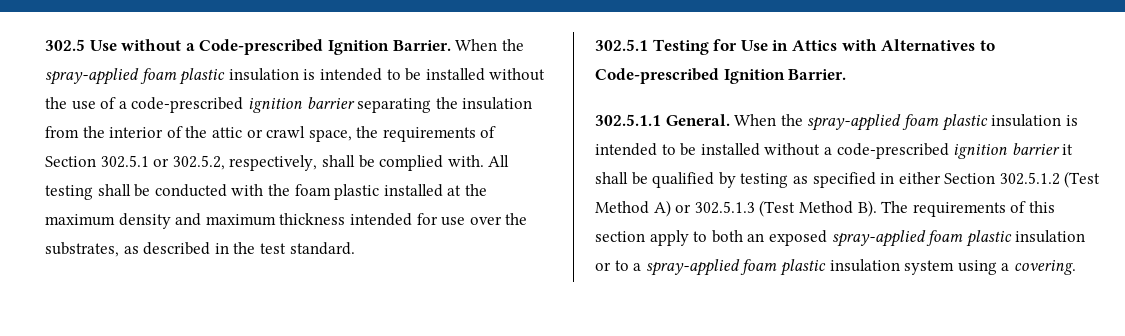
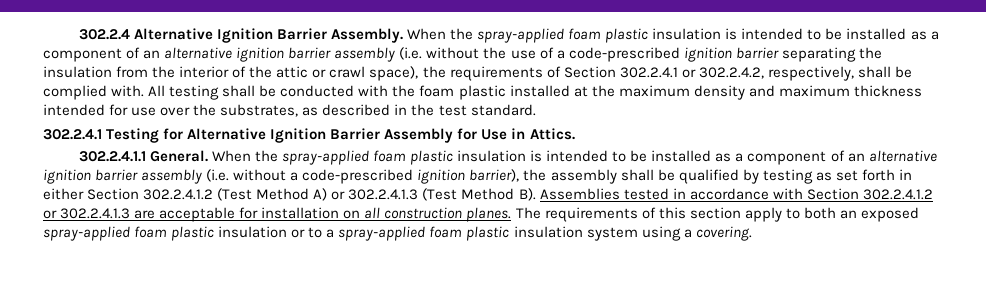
- 302.5 Use without a Code-prescribed Ignition Barrier.
+ 302.2.4 Alternative Ignition Barrier Assembly.
- When the spray-applied foam plastic insulation is intended to be installed without the use of a code-prescribed ignition barrier separating the insulation from the interior of the attic or crawl space, the requirements of Section 302.5.1 or 302.5.2, respectively, shall be complied with.
+ When the spray-applied foam plastic insulation is intended to be installed as a component of an alternative ignition barrier assembly (i.e. without the use of a code-prescribed ignition barrier separating the insulation from the interior of the attic or crawl space), the requirements of Section 302.2.4.1 or 302.2.4.2, respectively, shall be complied with.
- 302.5.1 Testing for Use in Attics with Alternatives to Code-prescribed Ignition Barrier.
- 302.5.1.1 General.
+ 302.2.4.1 Testing for Alternative Ignition Barrier Assembly for Use in Attics.
+ 302.2.4.1.1 General.
- When the spray-applied foam plastic insulation is intended to be installed without a code-prescribed ignition barrier it shall be qualified by testing as specified in either Section 302.5.1.2 (Test Method A) or 302.5.1.3 (Test Method B). The requirements of this section apply to both an exposed spray-applied foam plastic insulation or to a spray-applied foam plastic insulation system using a covering.
+ When the spray-applied foam plastic insulation is intended to be installed as a component of an alternative ignition barrier assembly (i.e. without a code-prescribed ignition barrier), the assembly shall be qualified by testing as set forth in either Section 302.2.4.1.2 (Test Method A) or 302.2.4.1.3 (Test Method B). Assemblies tested in accordance with Section 302.2.4.1.2 or 302.2.4.1.3 are acceptable for installation on all construction planes. The requirements of this section apply to both an exposed spray-applied foam plastic insulation or to a spray-applied foam plastic insulation system using a covering.

